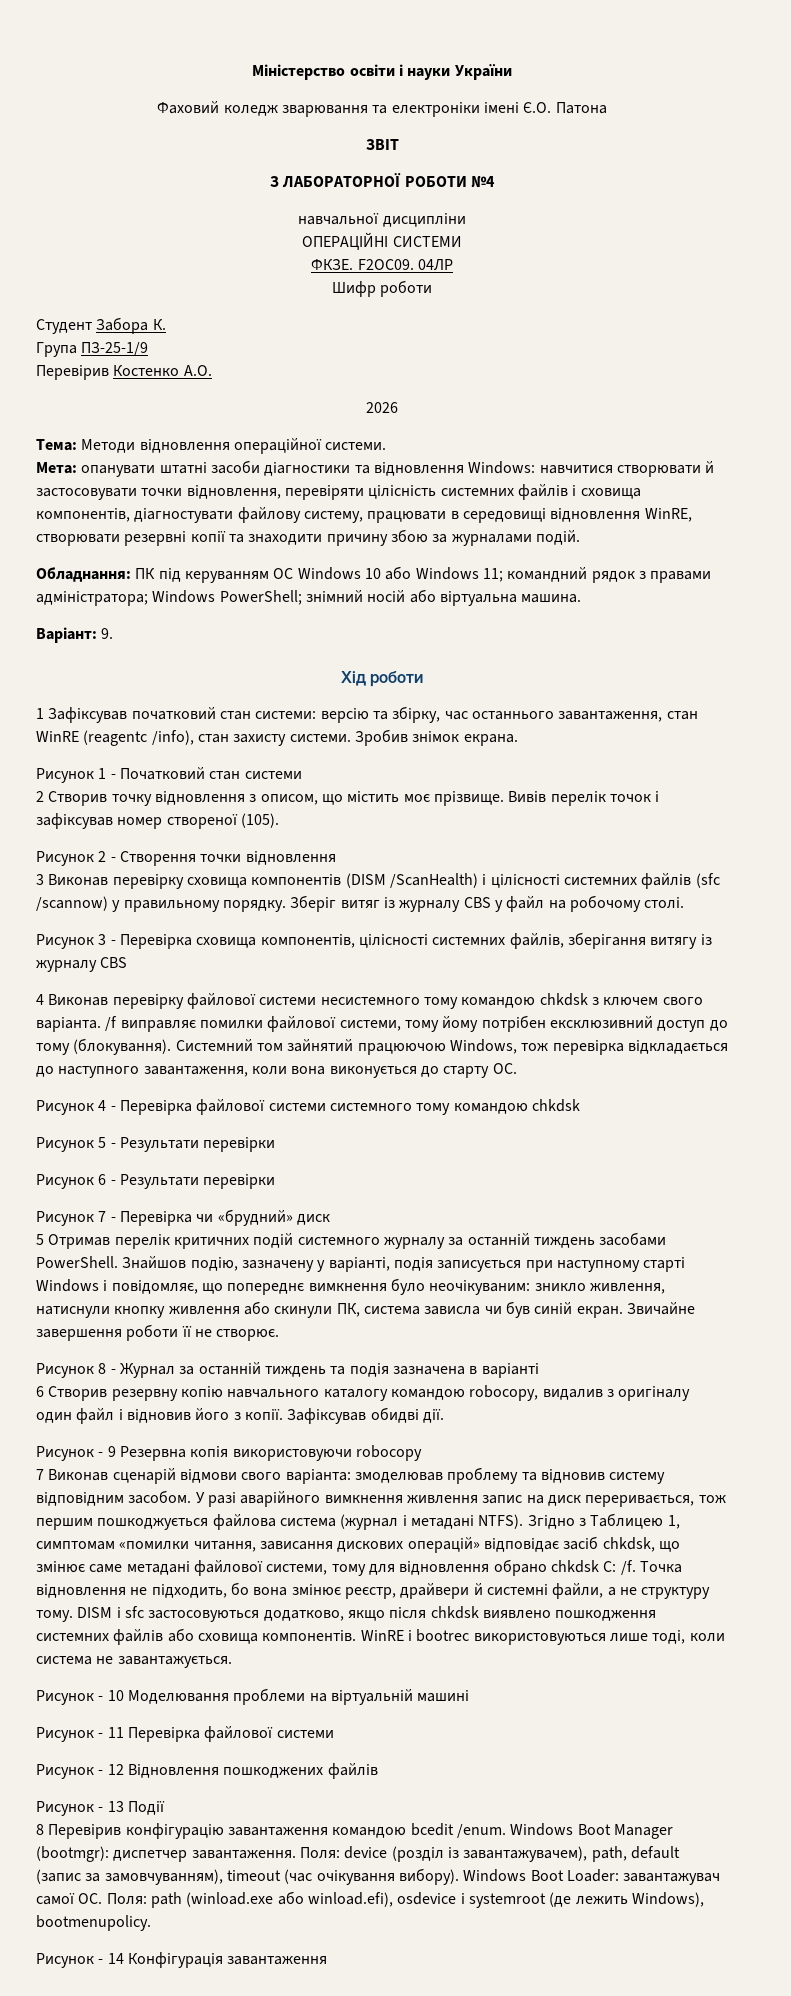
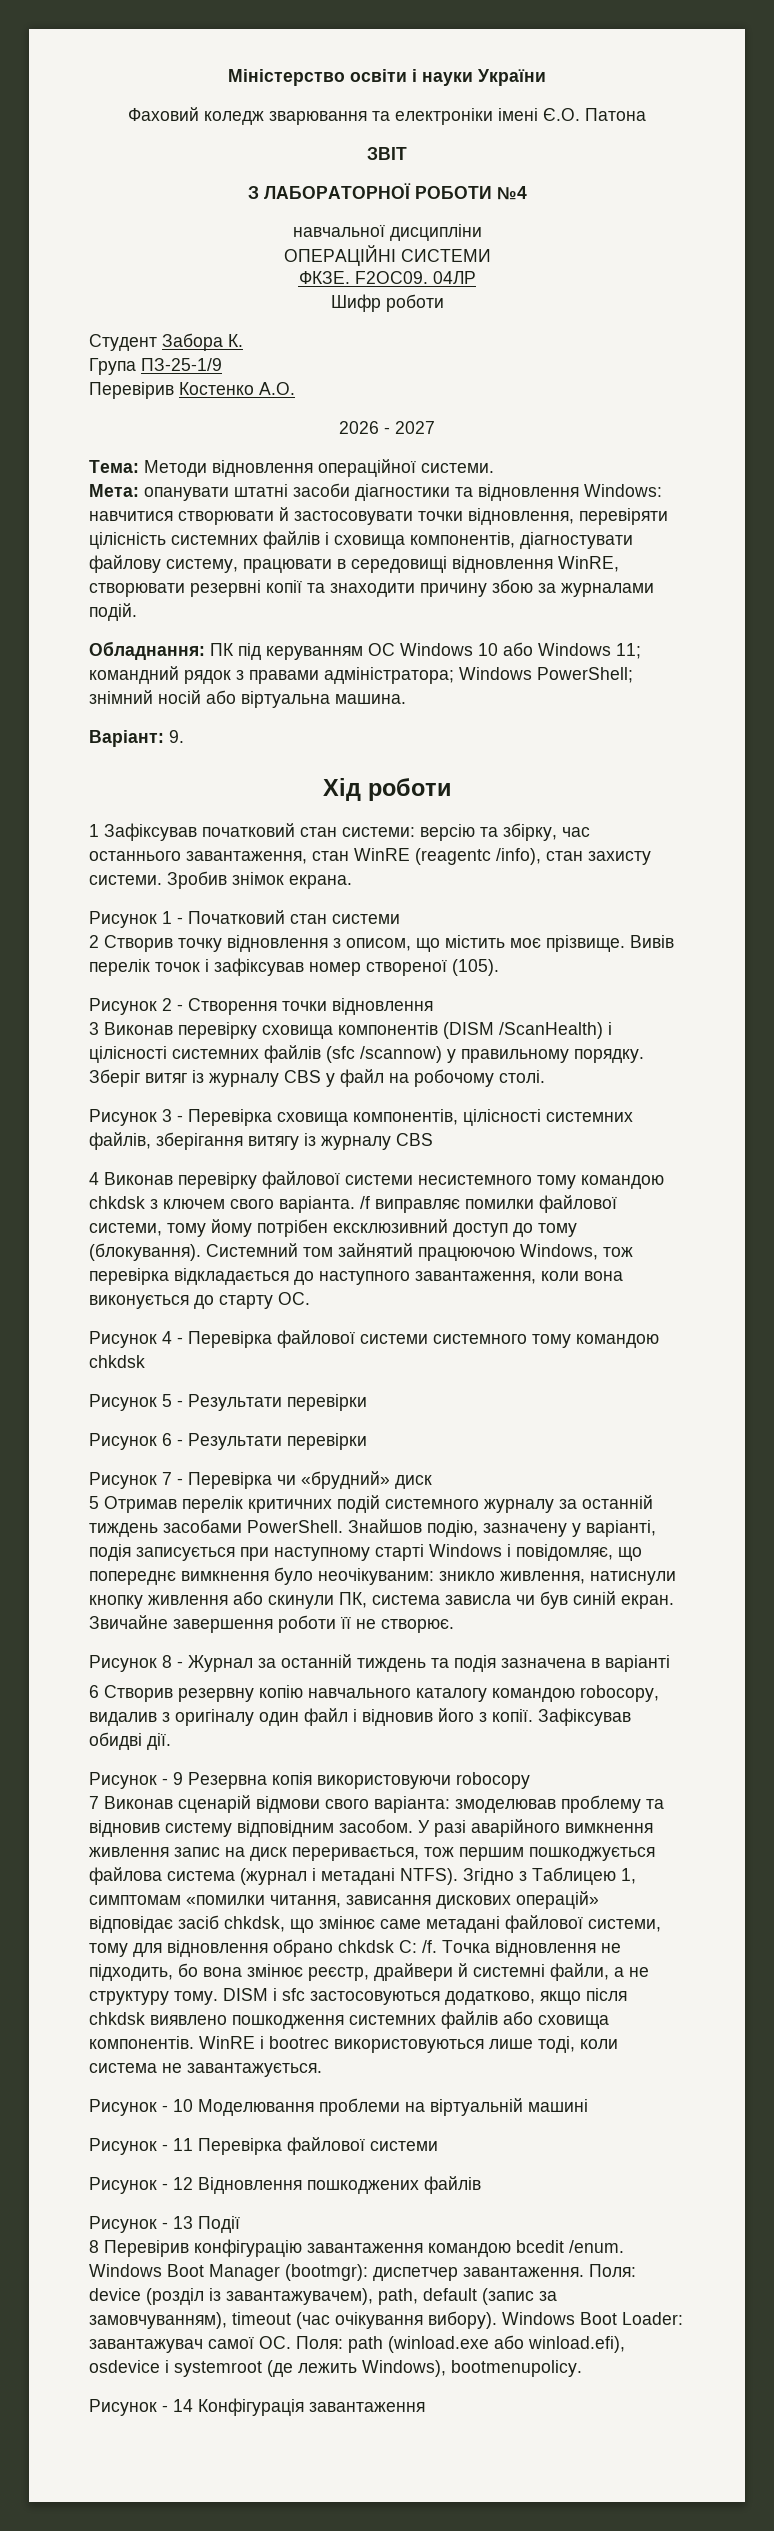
- 2026
+ 2026 - 2027

